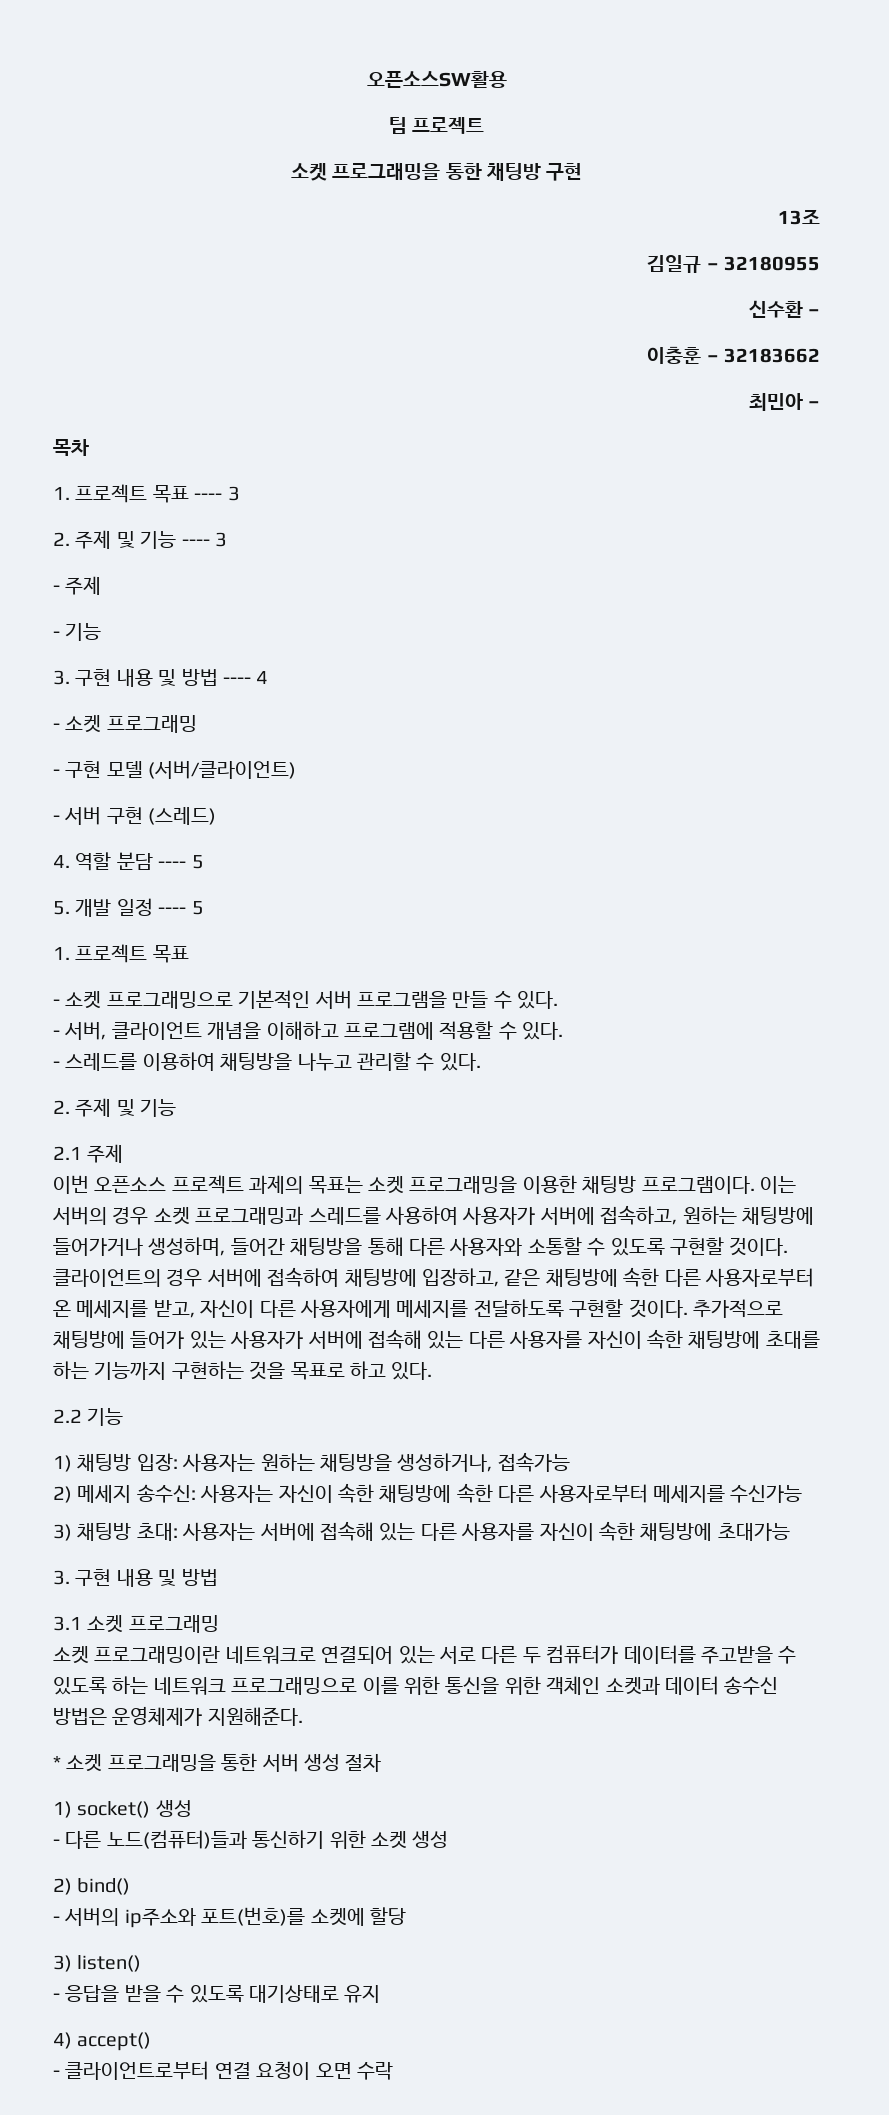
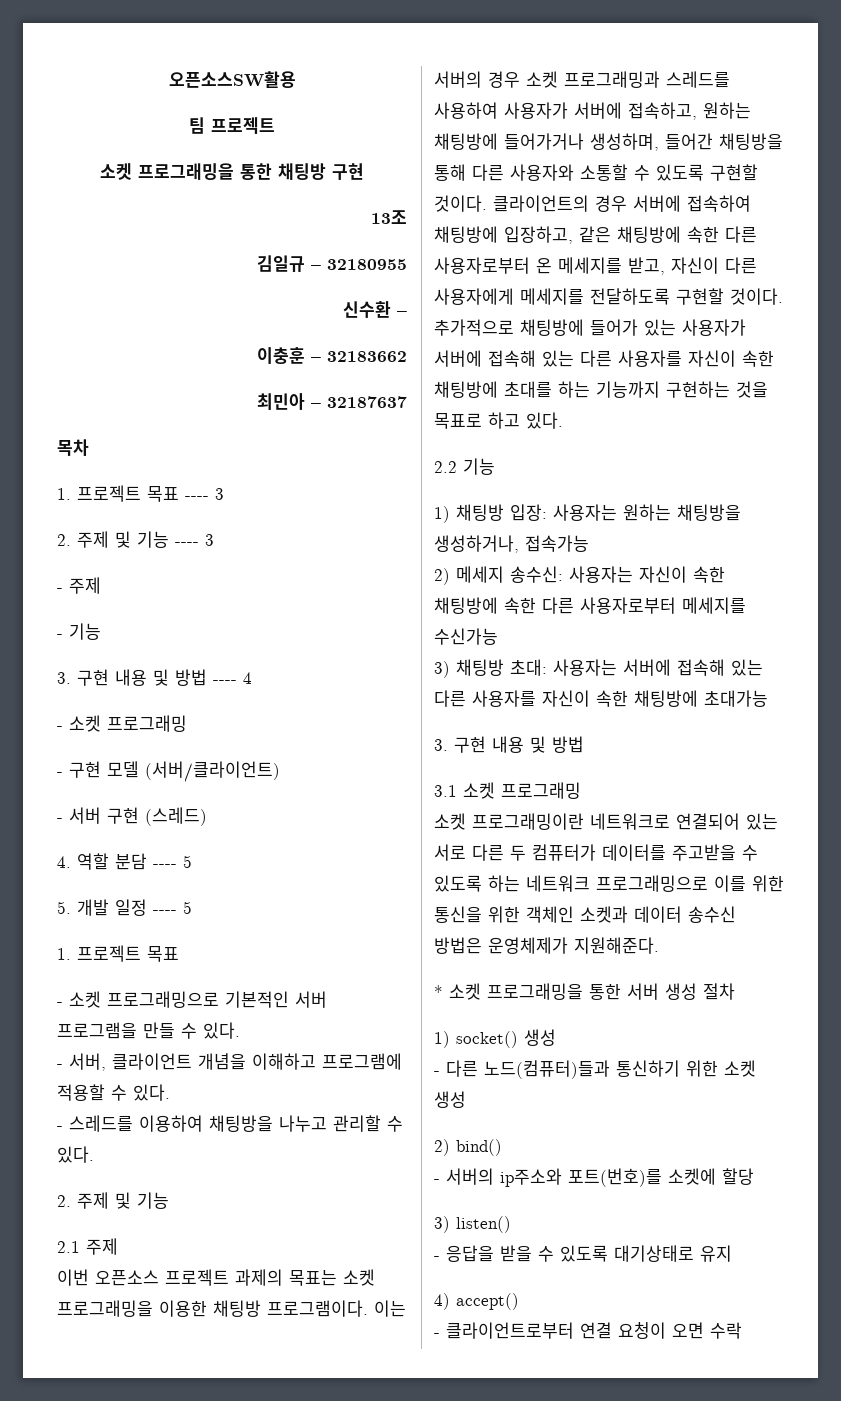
- 최민아 –
+ 최민아 – 32187637

